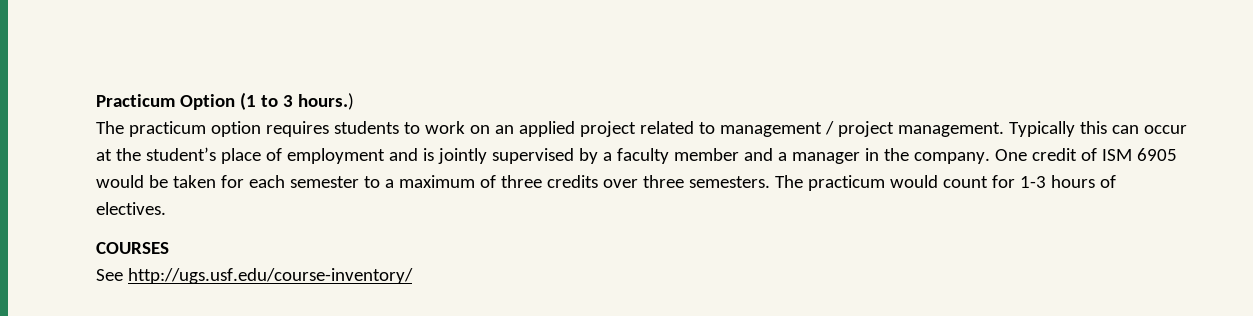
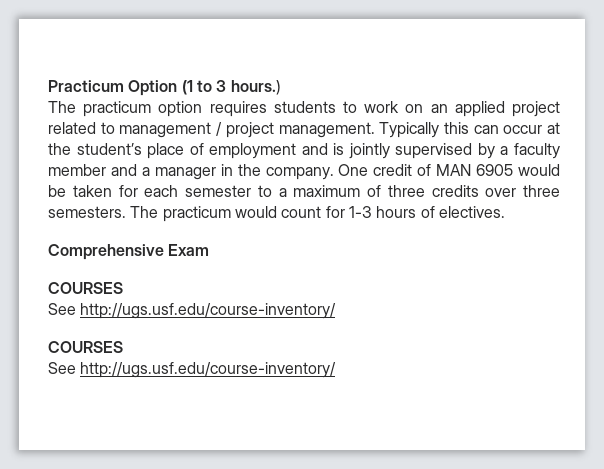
- One credit of ISM 6905 would be taken for each semester to a maximum of three credits over three semesters.
+ One credit of MAN 6905 would be taken for each semester to a maximum of three credits over three semesters.
+ Comprehensive Exam
+ COURSES
+ See http://ugs.usf.edu/course-inventory/

